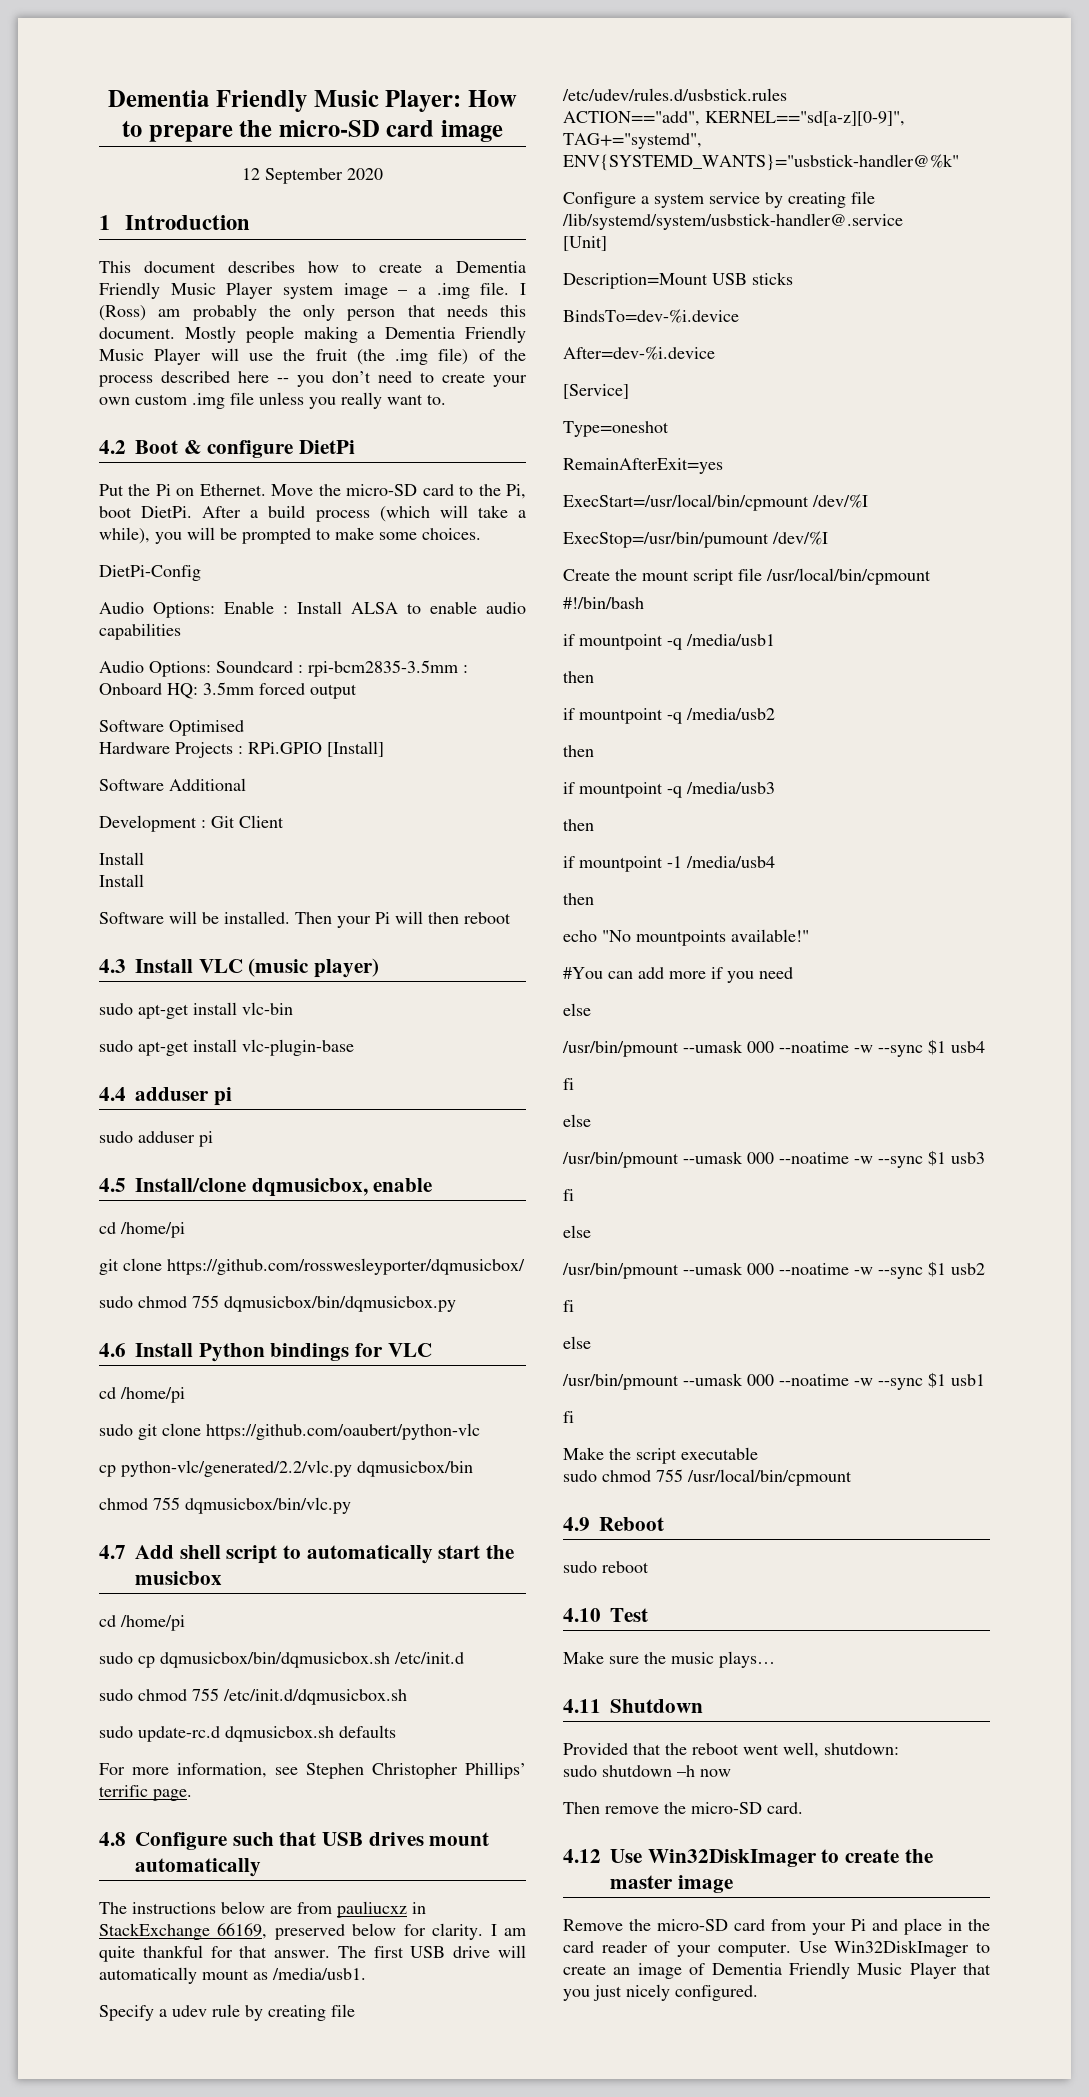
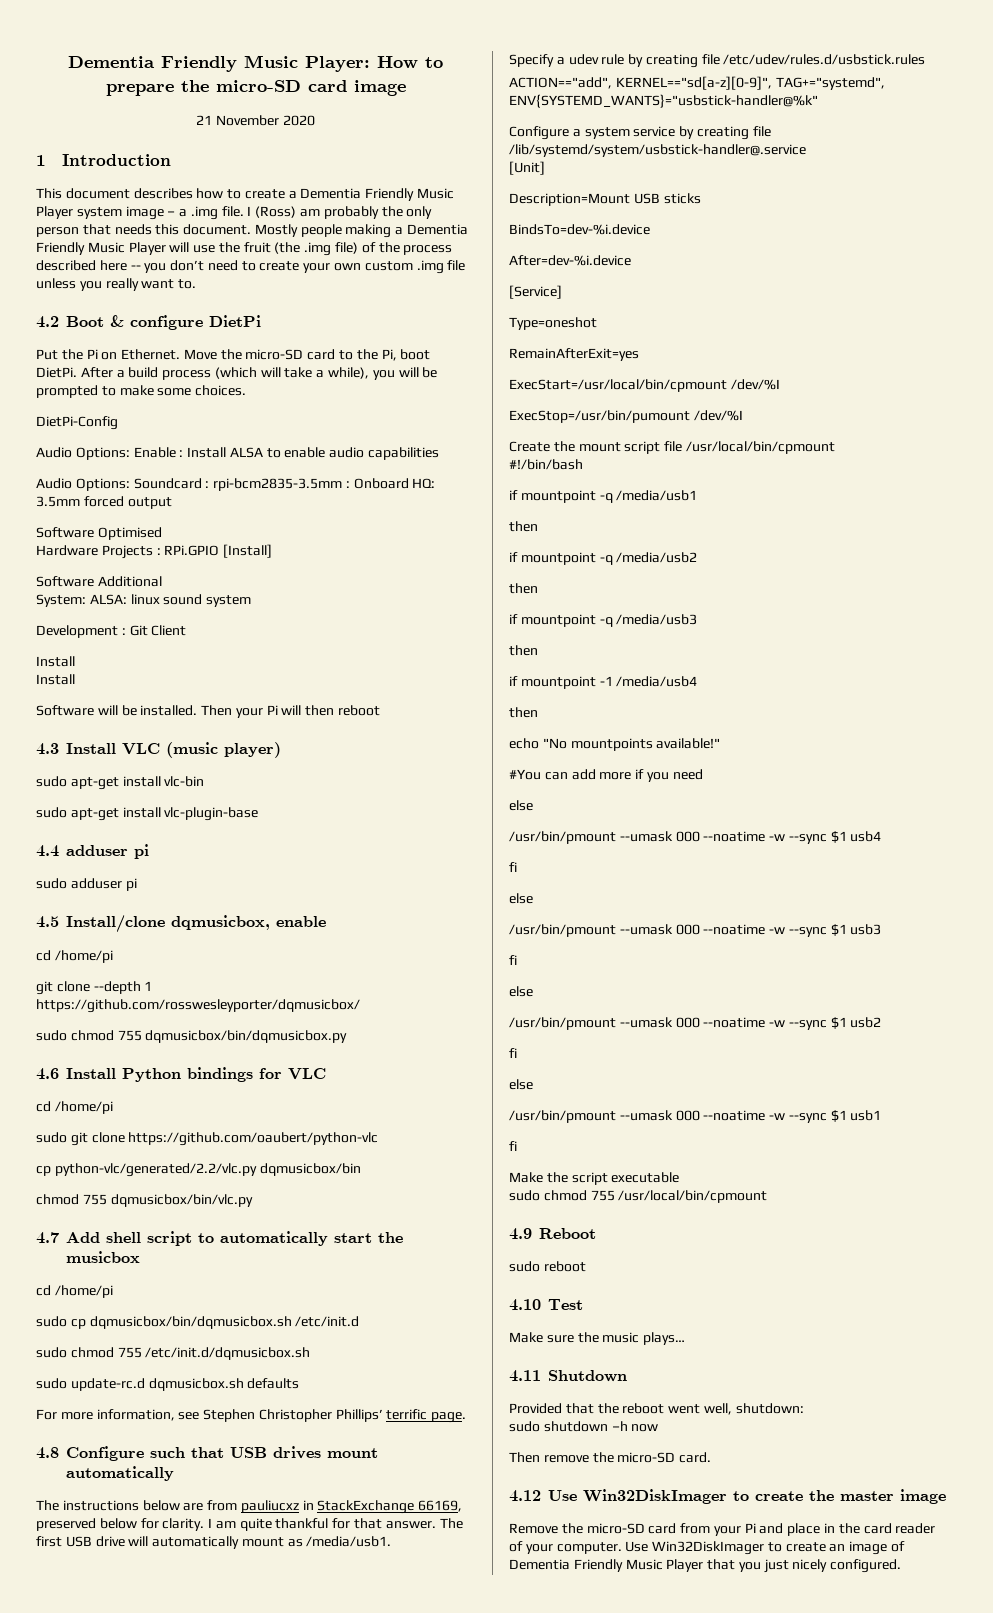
- 12 September 2020
+ 21 November 2020
+ System: ALSA: linux sound system
- git clone https://github.com/rosswesleyporter/dqmusicbox/
+ git clone --depth 1 https://github.com/rosswesleyporter/dqmusicbox/

